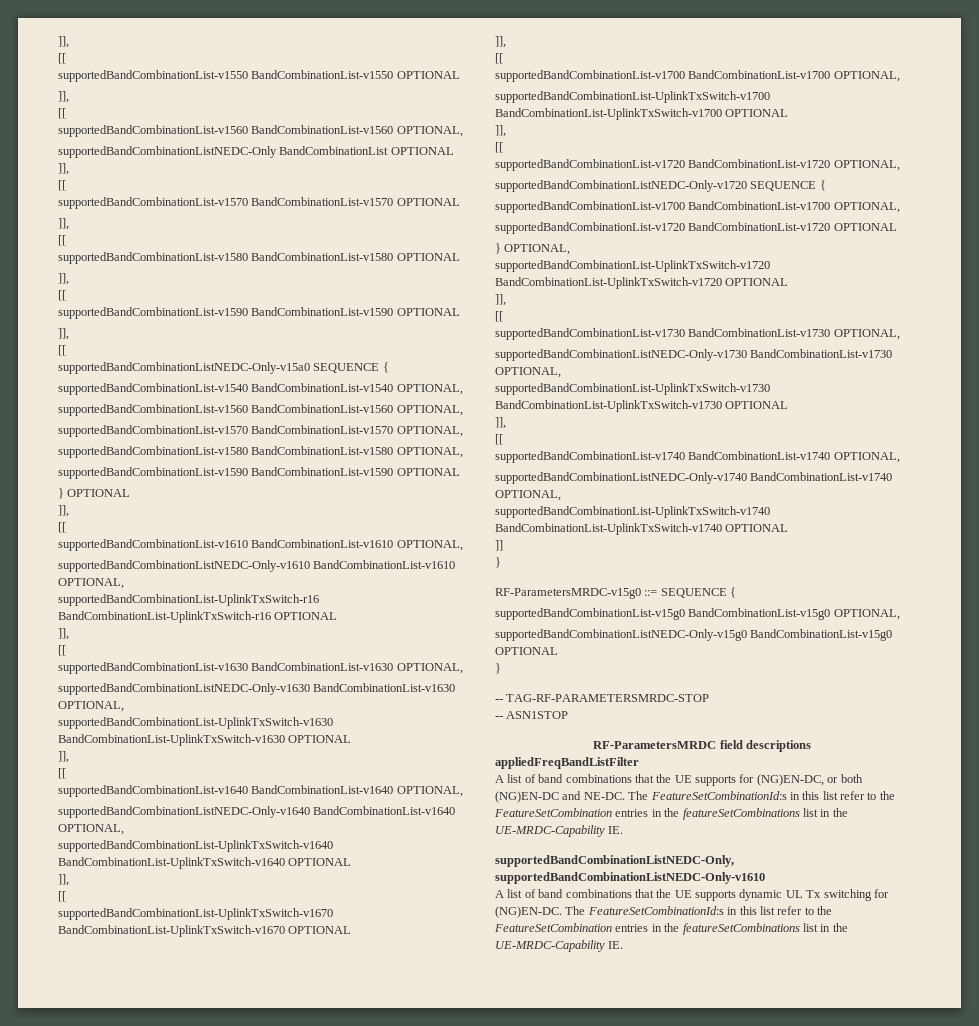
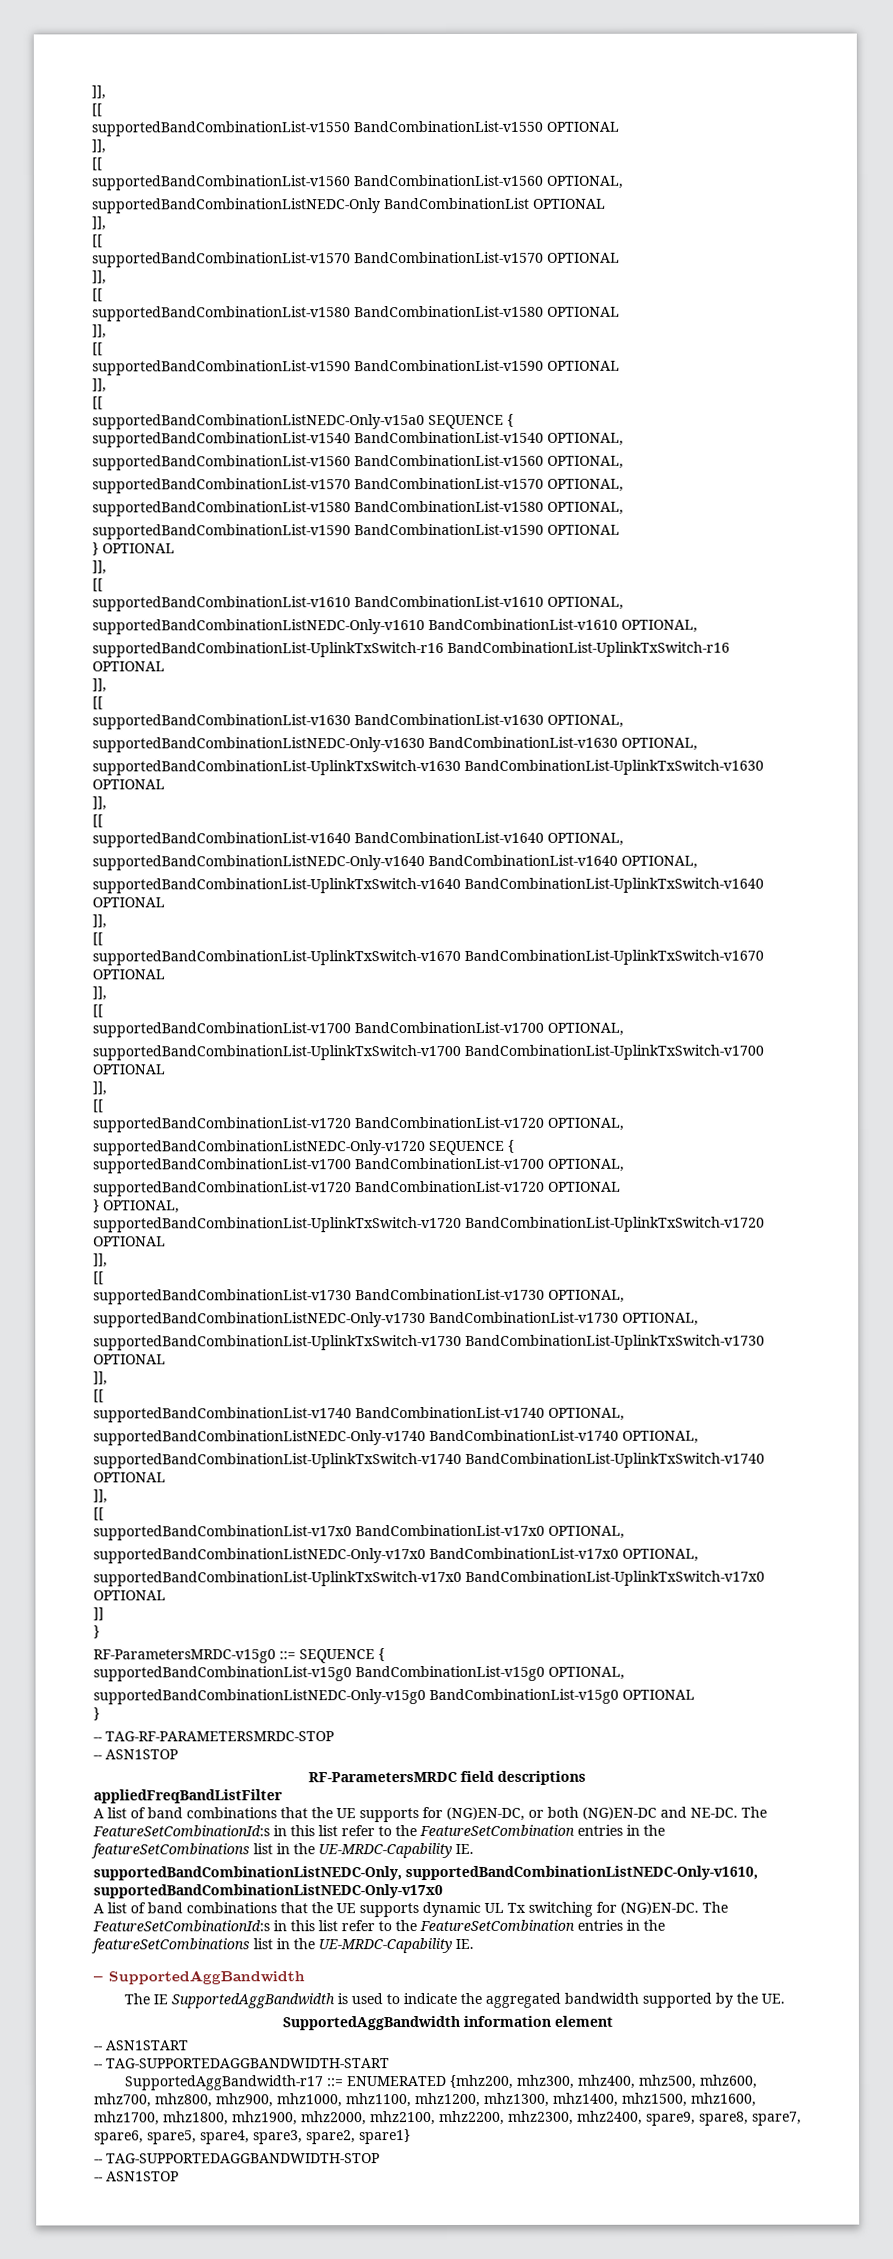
  supportedBandCombinationList-UplinkTxSwitch-v1740 BandCombinationList-UplinkTxSwitch-v1740 OPTIONAL
+ ]],
+ [[
+ supportedBandCombinationList-v17x0 BandCombinationList-v17x0 OPTIONAL,
+ supportedBandCombinationListNEDC-Only-v17x0 BandCombinationList-v17x0 OPTIONAL,
+ supportedBandCombinationList-UplinkTxSwitch-v17x0 BandCombinationList-UplinkTxSwitch-v17x0 OPTIONAL
- supportedBandCombinationListNEDC-Only, supportedBandCombinationListNEDC-Only-v1610
+ supportedBandCombinationListNEDC-Only, supportedBandCombinationListNEDC-Only-v1610, supportedBandCombinationListNEDC-Only-v17x0
+ – SupportedAggBandwidth
+ The IE SupportedAggBandwidth is used to indicate the aggregated bandwidth supported by the UE.
+ SupportedAggBandwidth information element
+ -- ASN1START
+ -- TAG-SUPPORTEDAGGBANDWIDTH-START
+ SupportedAggBandwidth-r17 ::= ENUMERATED {mhz200, mhz300, mhz400, mhz500, mhz600, mhz700, mhz800, mhz900, mhz1000, mhz1100, mhz1200, mhz1300, mhz1400, mhz1500, mhz1600, mhz1700, mhz1800, mhz1900, mhz2000, mhz2100, mhz2200, mhz2300, mhz2400, spare9, spare8, spare7, spare6, spare5, spare4, spare3, spare2, spare1}
+ -- TAG-SUPPORTEDAGGBANDWIDTH-STOP
+ -- ASN1STOP

